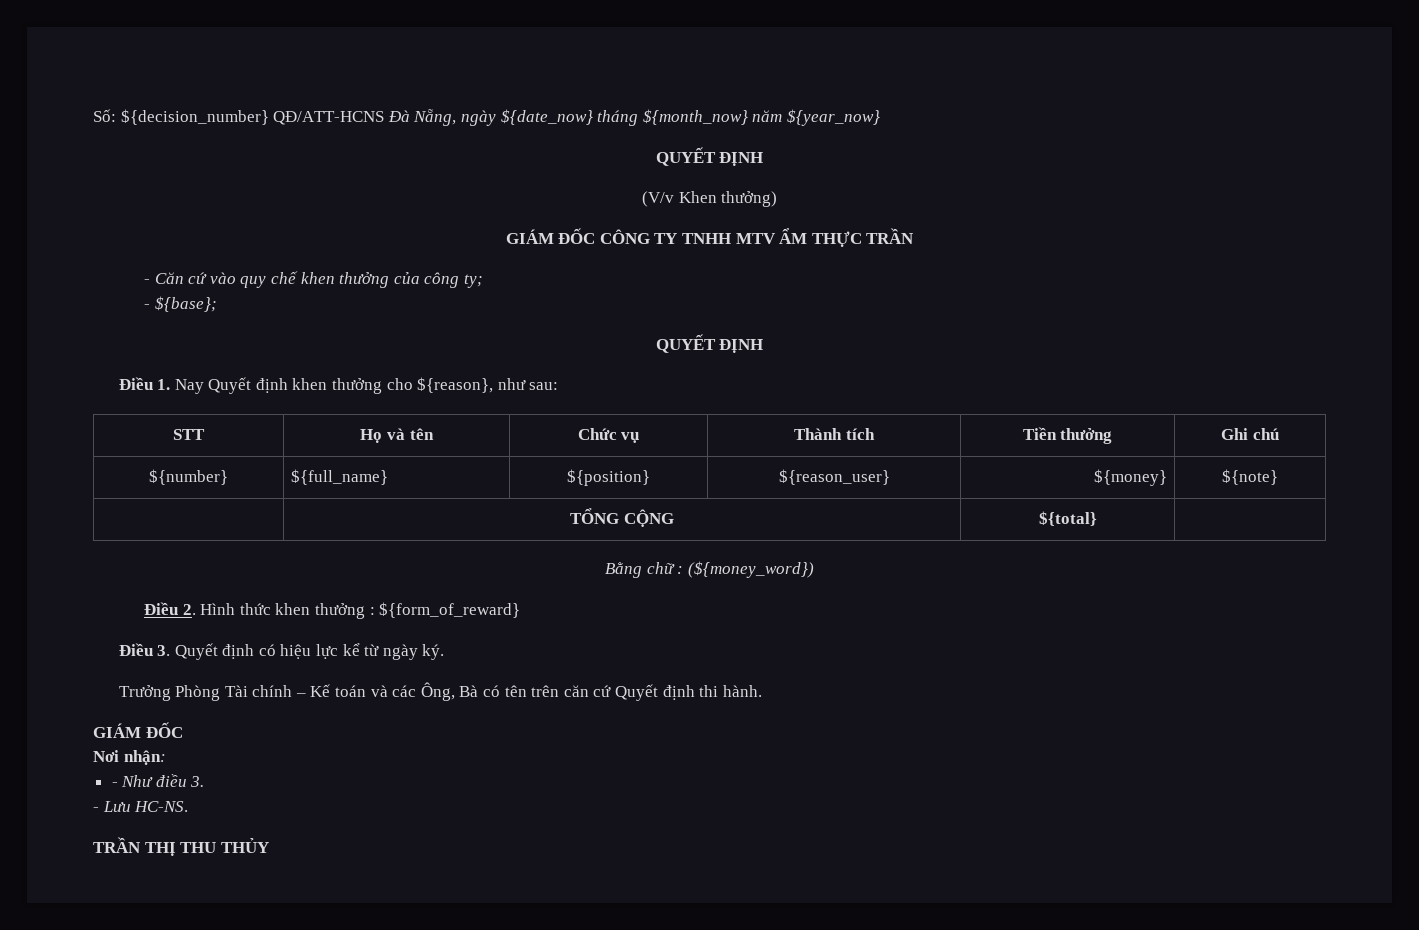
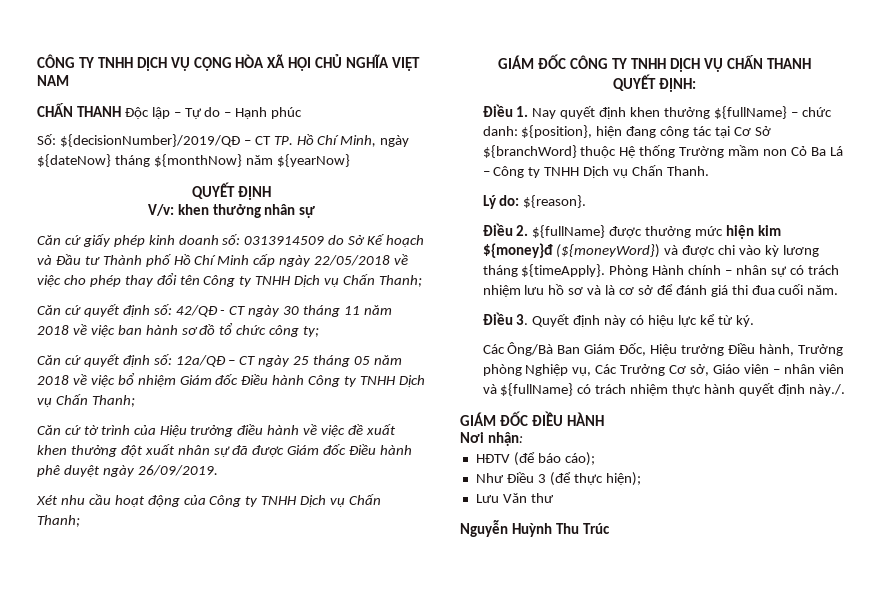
- Số: ${decision_number} QĐ/ATT-HCNS Đà Nẵng, ngày ${date_now} tháng ${month_now} năm ${year_now}
+ CÔNG TY TNHH DỊCH VỤ CỘNG HÒA XÃ HỘI CHỦ NGHĨA VIỆT NAM
+ CHẤN THANH Độc lập – Tự do – Hạnh phúc
+ Số: ${decisionNumber}/2019/QĐ – CT TP. Hồ Chí Minh, ngày ${dateNow} tháng ${monthNow} năm ${yearNow}
  QUYẾT ĐỊNH
- (V/v Khen thưởng)
+ V/v: khen thưởng nhân sự
+ Căn cứ giấy phép kinh doanh số: 0313914509 do Sở Kế hoạch và Đầu tư Thành phố Hồ Chí Minh cấp ngày 22/05/2018 về việc cho phép thay đổi tên Công ty TNHH Dịch vụ Chấn Thanh;
+ Căn cứ quyết định số: 42/QĐ - CT ngày 30 tháng 11 năm 2018 về việc ban hành sơ đồ tổ chức công ty;
+ Căn cứ quyết định số: 12a/QĐ – CT ngày 25 tháng 05 năm 2018 về việc bổ nhiệm Giám đốc Điều hành Công ty TNHH Dịch vụ Chấn Thanh;
+ Căn cứ tờ trình của Hiệu trưởng điều hành về việc đề xuất khen thưởng đột xuất nhân sự đã được Giám đốc Điều hành phê duyệt ngày 26/09/2019.
+ Xét nhu cầu hoạt động của Công ty TNHH Dịch vụ Chấn Thanh;
- GIÁM ĐỐC CÔNG TY TNHH MTV ẨM THỰC TRẦN
- - Căn cứ vào quy chế khen thưởng của công ty;
- - ${base};
- QUYẾT ĐỊNH
+ GIÁM ĐỐC CÔNG TY TNHH DỊCH VỤ CHẤN THANH
+ QUYẾT ĐỊNH:
- Điều 1. Nay Quyết định khen thưởng cho ${reason}, như sau:
- STT | Họ và tên | Chức vụ | Thành tích | Tiền thưởng | Ghi chú
- ${number} | ${full_name} | ${position} | ${reason_user} | ${money} | ${note}
- | TỔNG CỘNG | ${total} |
- Bằng chữ : (${money_word})
- Điều 2. Hình thức khen thưởng : ${form_of_reward}
+ Điều 1. Nay quyết định khen thưởng ${fullName} – chức danh: ${position}, hiện đang công tác tại Cơ Sở ${branchWord} thuộc Hệ thống Trường mầm non Cỏ Ba Lá – Công ty TNHH Dịch vụ Chấn Thanh.
+ Lý do: ${reason}.
+ Điều 2. ${fullName} được thưởng mức hiện kim ${money}đ (${moneyWord}) và được chi vào kỳ lương tháng ${timeApply}. Phòng Hành chính – nhân sự có trách nhiệm lưu hồ sơ và là cơ sở để đánh giá thi đua cuối năm.
- Điều 3. Quyết định có hiệu lực kể từ ngày ký.
+ Điều 3. Quyết định này có hiệu lực kể từ ký.
- Trưởng Phòng Tài chính – Kế toán và các Ông, Bà có tên trên căn cứ Quyết định thi hành.
- GIÁM ĐỐC
+ Các Ông/Bà Ban Giám Đốc, Hiệu trưởng Điều hành, Trưởng phòng Nghiệp vụ, Các Trưởng Cơ sở, Giáo viên – nhân viên và ${fullName} có trách nhiệm thực hành quyết định này./.
+ GIÁM ĐỐC ĐIỀU HÀNH
- - Như điều 3.
- - Lưu HC-NS.
- TRẦN THỊ THU THỦY
+ HĐTV (để báo cáo);
+ Như Điều 3 (để thực hiện);
+ Lưu Văn thư
+ Nguyễn Huỳnh Thu Trúc

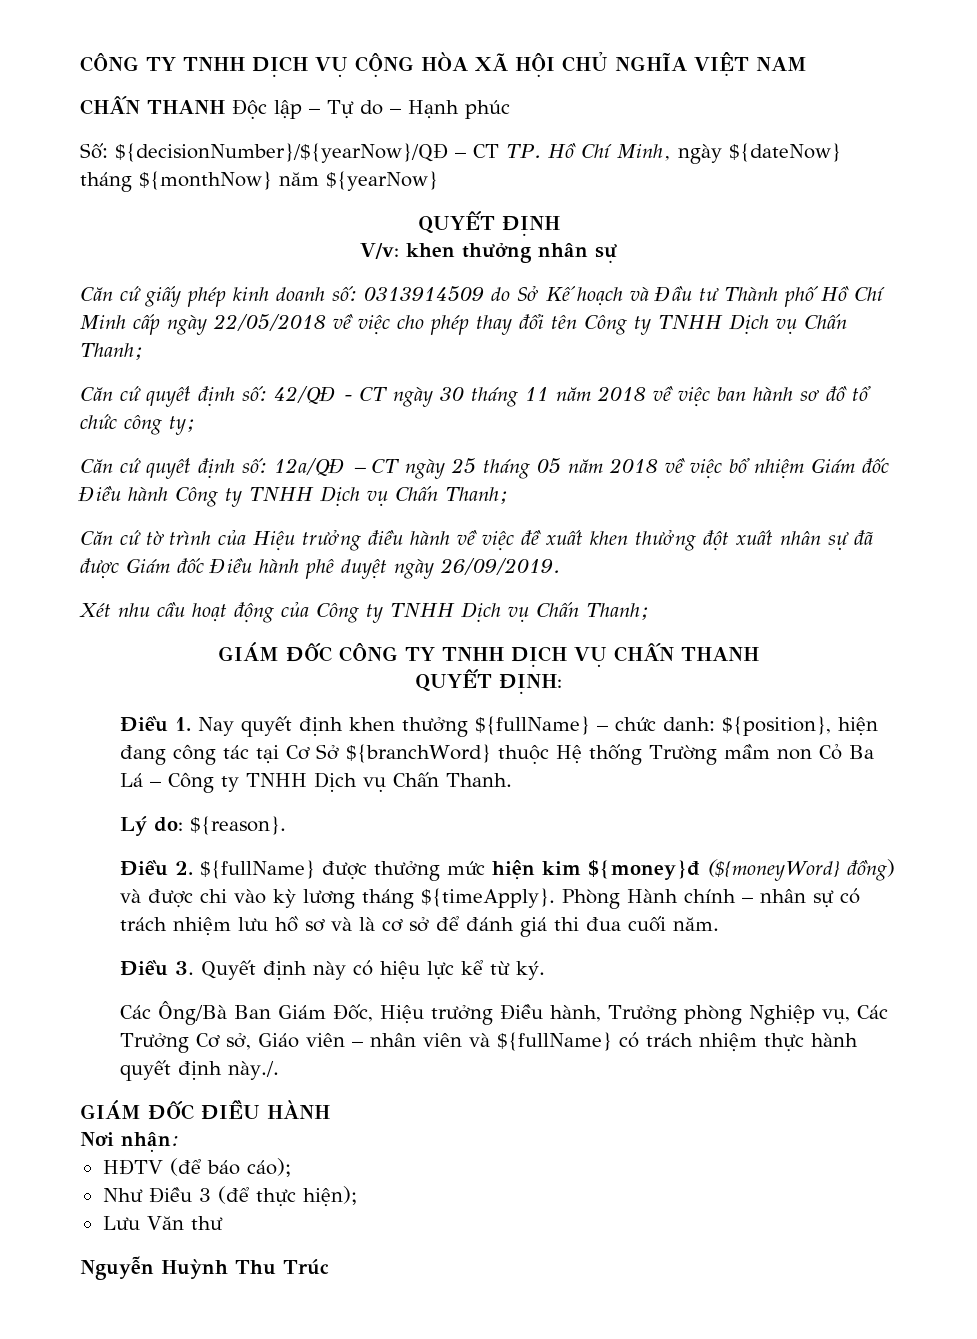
- Số: ${decisionNumber}/2019/QĐ – CT TP. Hồ Chí Minh, ngày ${dateNow} tháng ${monthNow} năm ${yearNow}
+ Số: ${decisionNumber}/${yearNow}/QĐ – CT TP. Hồ Chí Minh, ngày ${dateNow} tháng ${monthNow} năm ${yearNow}
- Điều 2. ${fullName} được thưởng mức hiện kim ${money}đ (${moneyWord}) và được chi vào kỳ lương tháng ${timeApply}.
+ Điều 2. ${fullName} được thưởng mức hiện kim ${money}đ (${moneyWord} đồng) và được chi vào kỳ lương tháng ${timeApply}.

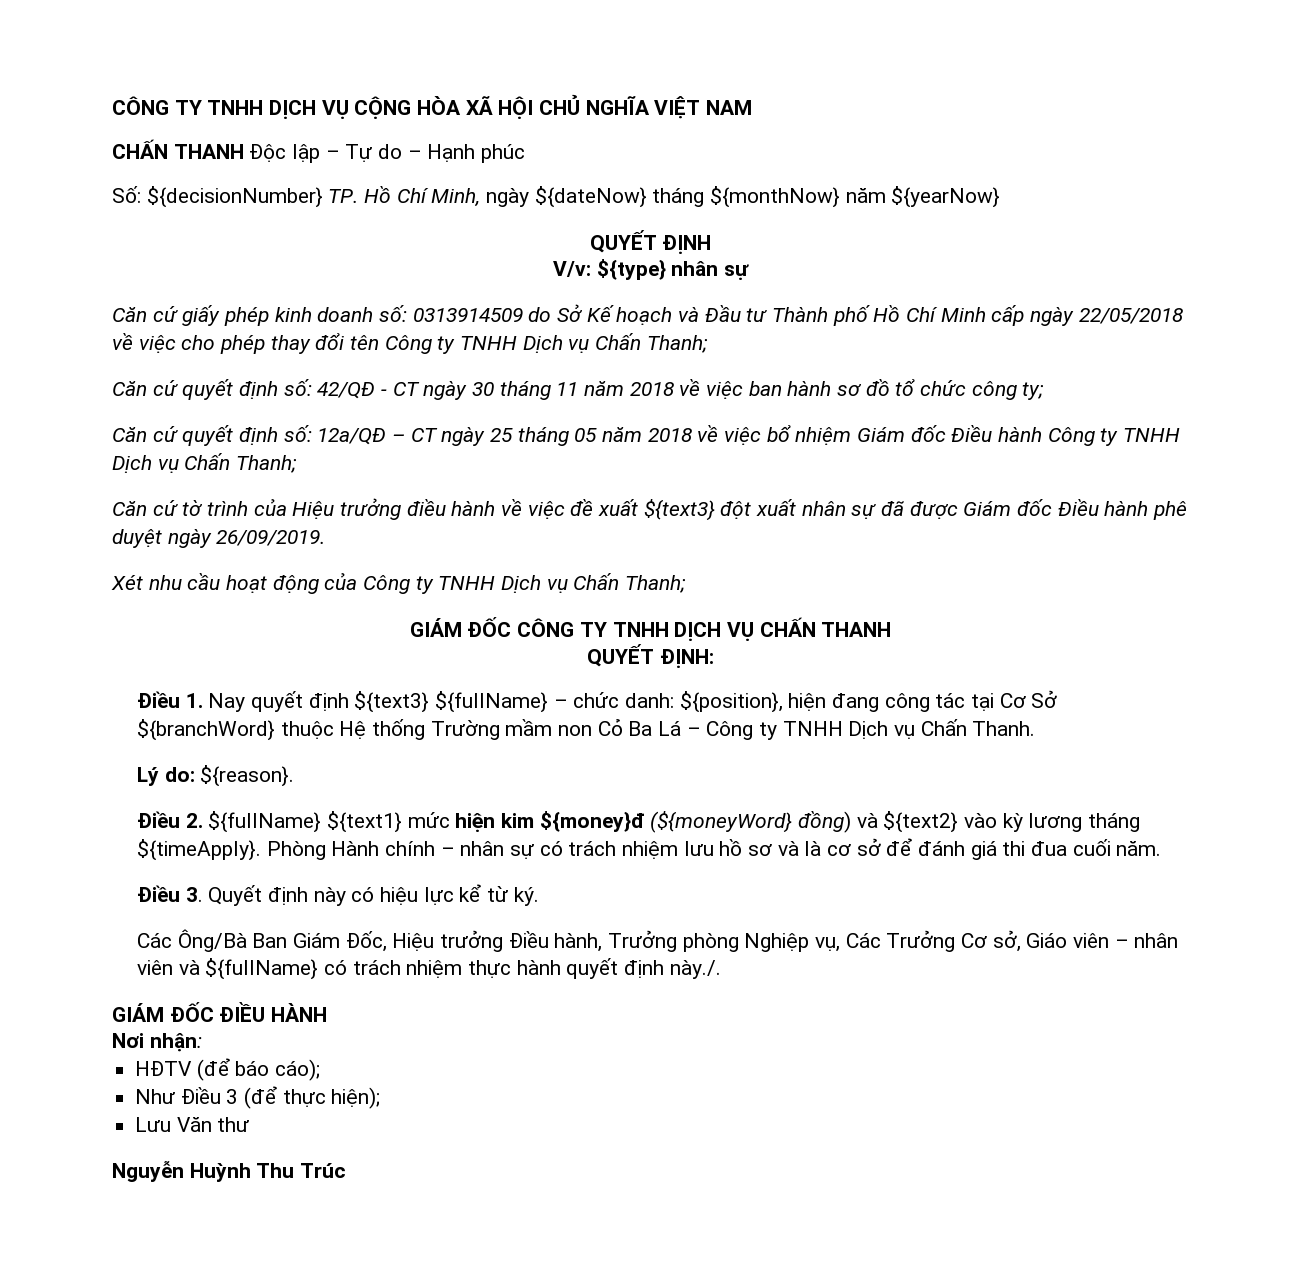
- Số: ${decisionNumber}/${yearNow}/QĐ – CT TP. Hồ Chí Minh, ngày ${dateNow} tháng ${monthNow} năm ${yearNow}
+ Số: ${decisionNumber} TP. Hồ Chí Minh, ngày ${dateNow} tháng ${monthNow} năm ${yearNow}
- V/v: khen thưởng nhân sự
+ V/v: ${type} nhân sự
- Căn cứ tờ trình của Hiệu trưởng điều hành về việc đề xuất khen thưởng đột xuất nhân sự đã được Giám đốc Điều hành phê duyệt ngày 26/09/2019.
+ Căn cứ tờ trình của Hiệu trưởng điều hành về việc đề xuất ${text3} đột xuất nhân sự đã được Giám đốc Điều hành phê duyệt ngày 26/09/2019.
- Điều 1. Nay quyết định khen thưởng ${fullName} – chức danh: ${position}, hiện đang công tác tại Cơ Sở ${branchWord} thuộc Hệ thống Trường mầm non Cỏ Ba Lá – Công ty TNHH Dịch vụ Chấn Thanh.
+ Điều 1. Nay quyết định ${text3} ${fullName} – chức danh: ${position}, hiện đang công tác tại Cơ Sở ${branchWord} thuộc Hệ thống Trường mầm non Cỏ Ba Lá – Công ty TNHH Dịch vụ Chấn Thanh.
- Điều 2. ${fullName} được thưởng mức hiện kim ${money}đ (${moneyWord} đồng) và được chi vào kỳ lương tháng ${timeApply}.
+ Điều 2. ${fullName} ${text1} mức hiện kim ${money}đ (${moneyWord} đồng) và ${text2} vào kỳ lương tháng ${timeApply}.

